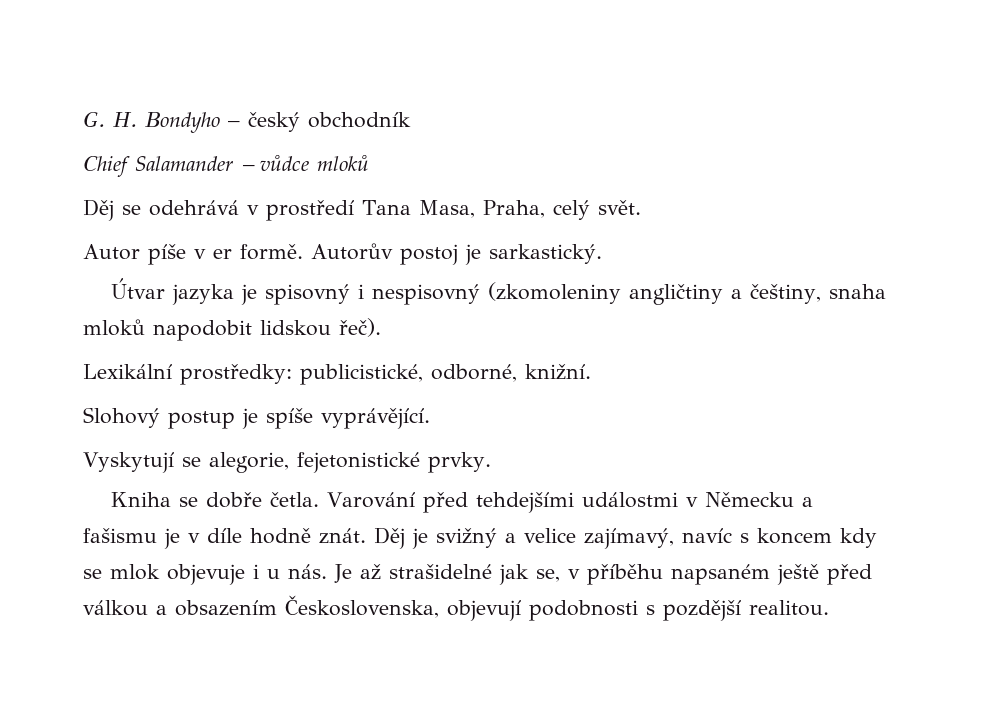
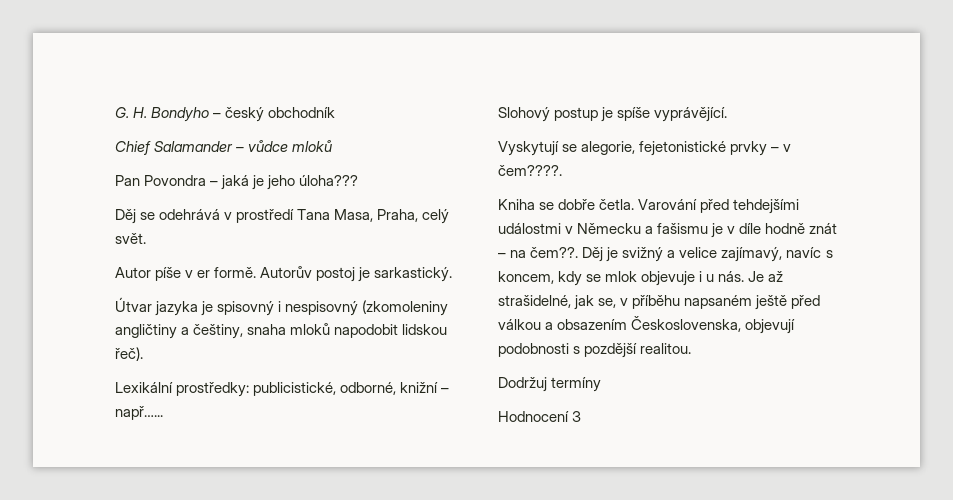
+ Pan Povondra – jaká je jeho úloha???
- Lexikální prostředky: publicistické, odborné, knižní.
+ Lexikální prostředky: publicistické, odborné, knižní – např…...
- Vyskytují se alegorie, fejetonistické prvky.
+ Vyskytují se alegorie, fejetonistické prvky – v čem????.
- Varování před tehdejšími událostmi v Německu a fašismu je v díle hodně znát.
+ Varování před tehdejšími událostmi v Německu a fašismu je v díle hodně znát – na čem??.
- Děj je svižný a velice zajímavý, navíc s koncem kdy se mlok objevuje i u nás.
+ Děj je svižný a velice zajímavý, navíc s koncem, kdy se mlok objevuje i u nás.
- Je až strašidelné jak se, v příběhu napsaném ještě před válkou a obsazením Československa, objevují podobnosti s pozdější realitou.
+ Je až strašidelné, jak se, v příběhu napsaném ještě před válkou a obsazením Československa, objevují podobnosti s pozdější realitou.
+ Dodržuj termíny
+ Hodnocení 3

